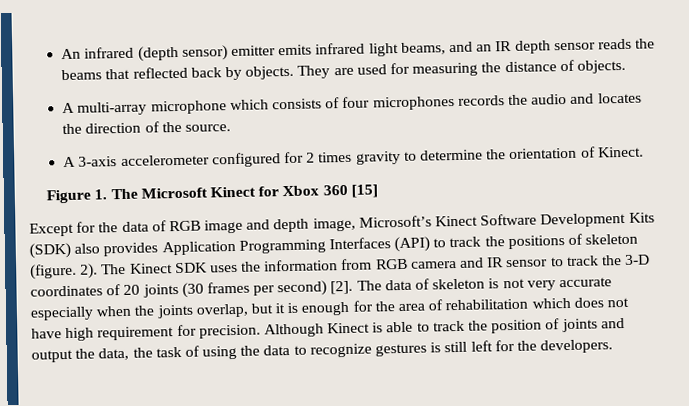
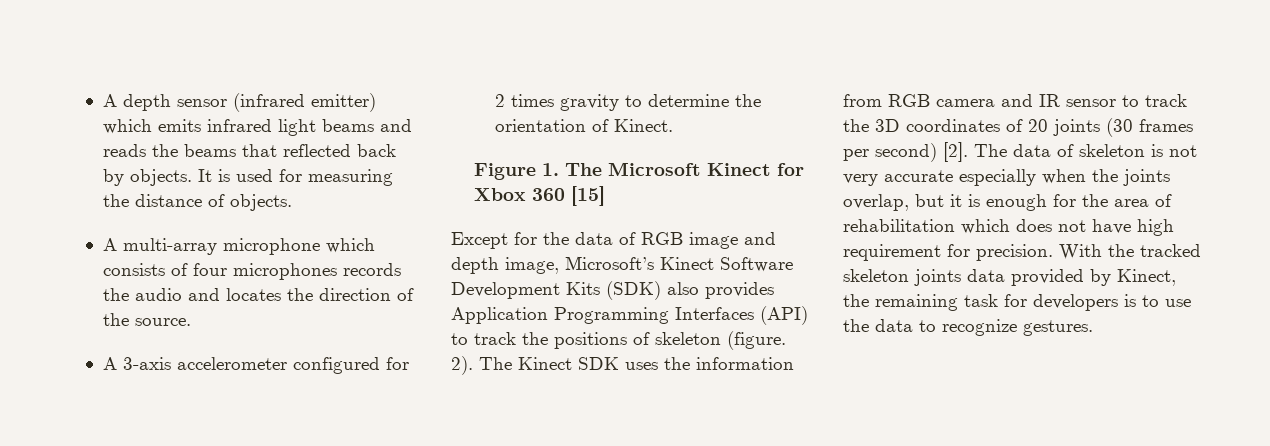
- An infrared (depth sensor) emitter emits infrared light beams, and an IR depth sensor reads the beams that reflected back by objects.
+ A depth sensor (infrared emitter) which emits infrared light beams and reads the beams that reflected back by objects.
- They are used for measuring the distance of objects.
+ It is used for measuring the distance of objects.
- The Kinect SDK uses the information from RGB camera and IR sensor to track the 3-D coordinates of 20 joints (30 frames per second) [2].
+ The Kinect SDK uses the information from RGB camera and IR sensor to track the 3D coordinates of 20 joints (30 frames per second) [2].
- Although Kinect is able to track the position of joints and output the data, the task of using the data to recognize gestures is still left for the developers.
+ With the tracked skeleton joints data provided by Kinect, the remaining task for developers is to use the data to recognize gestures.

